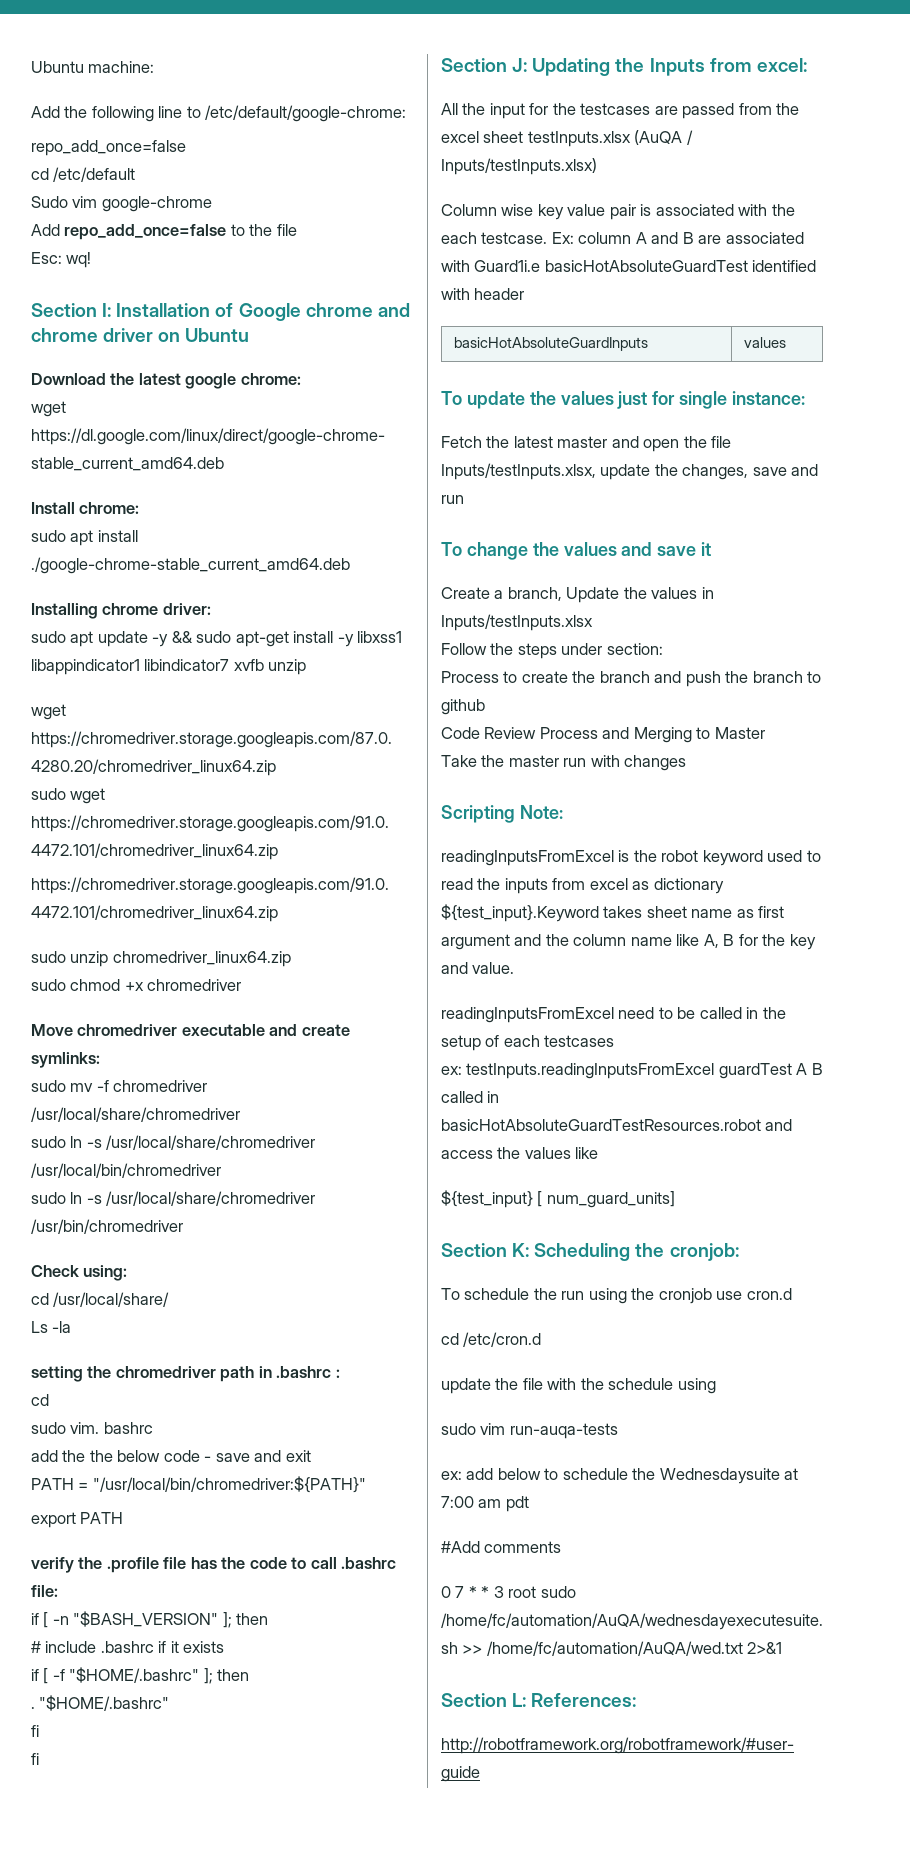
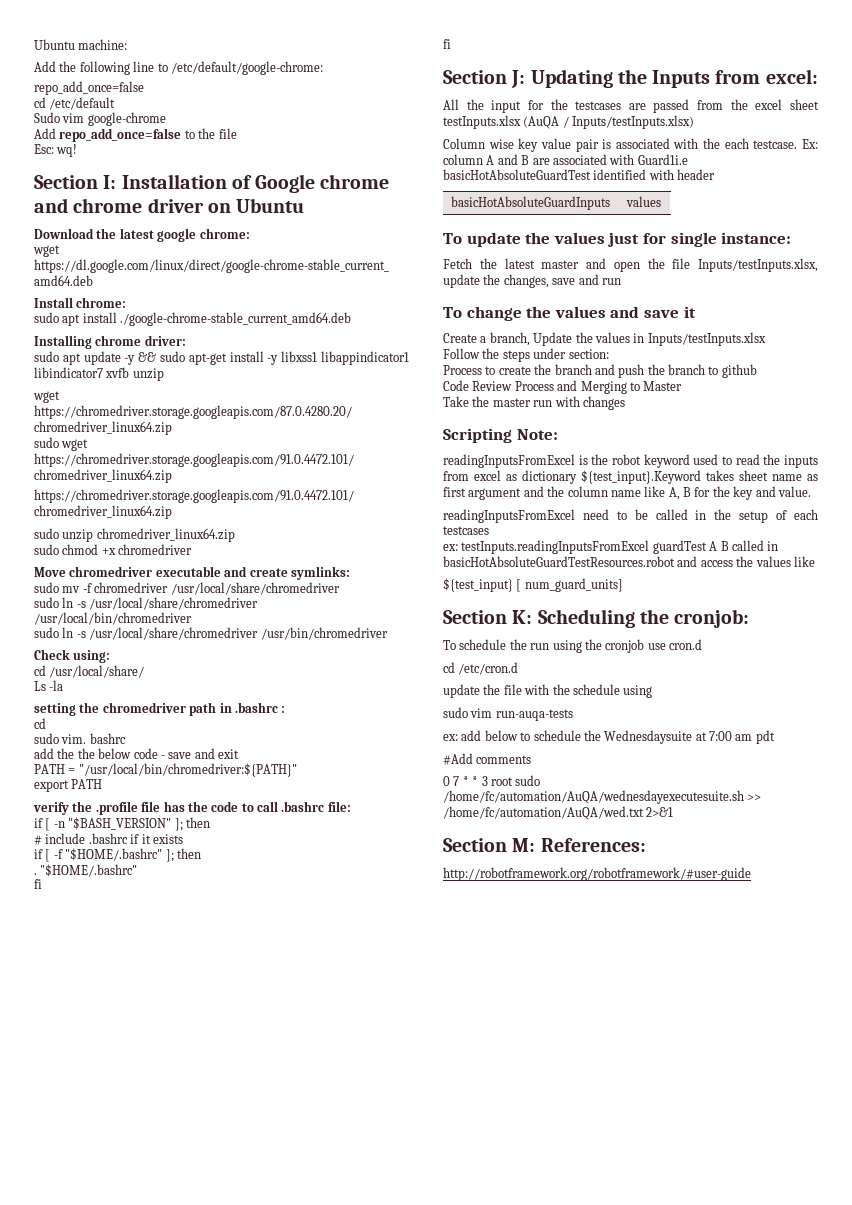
- Section L: References:
+ Section M: References:

